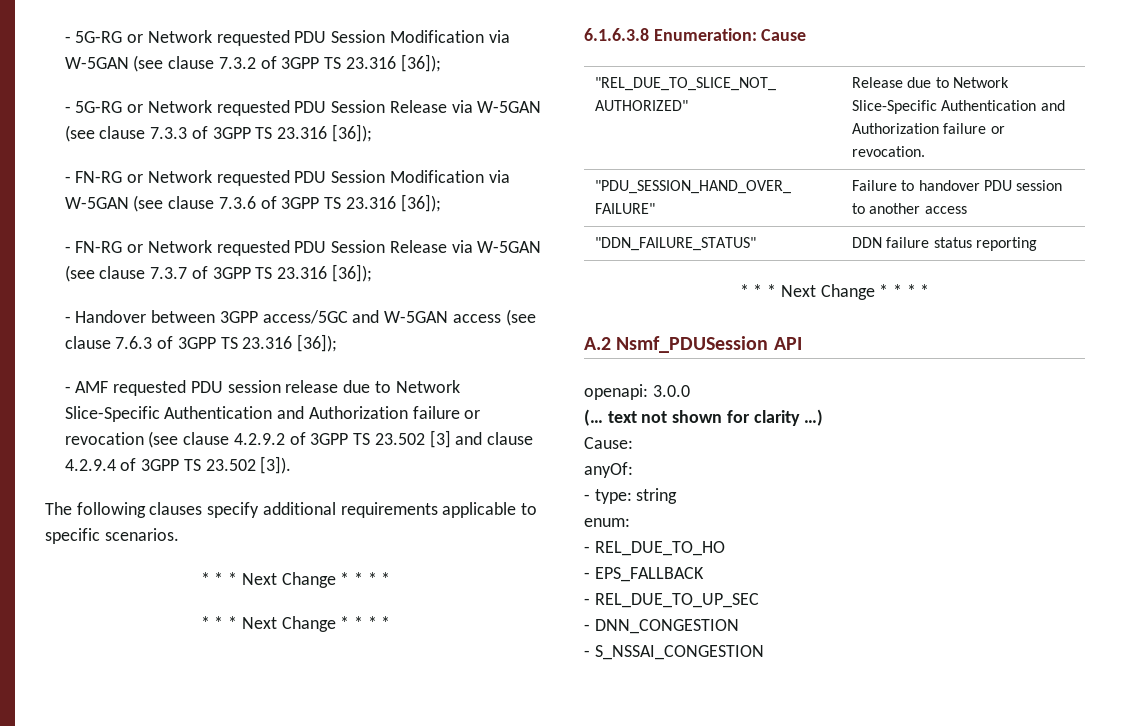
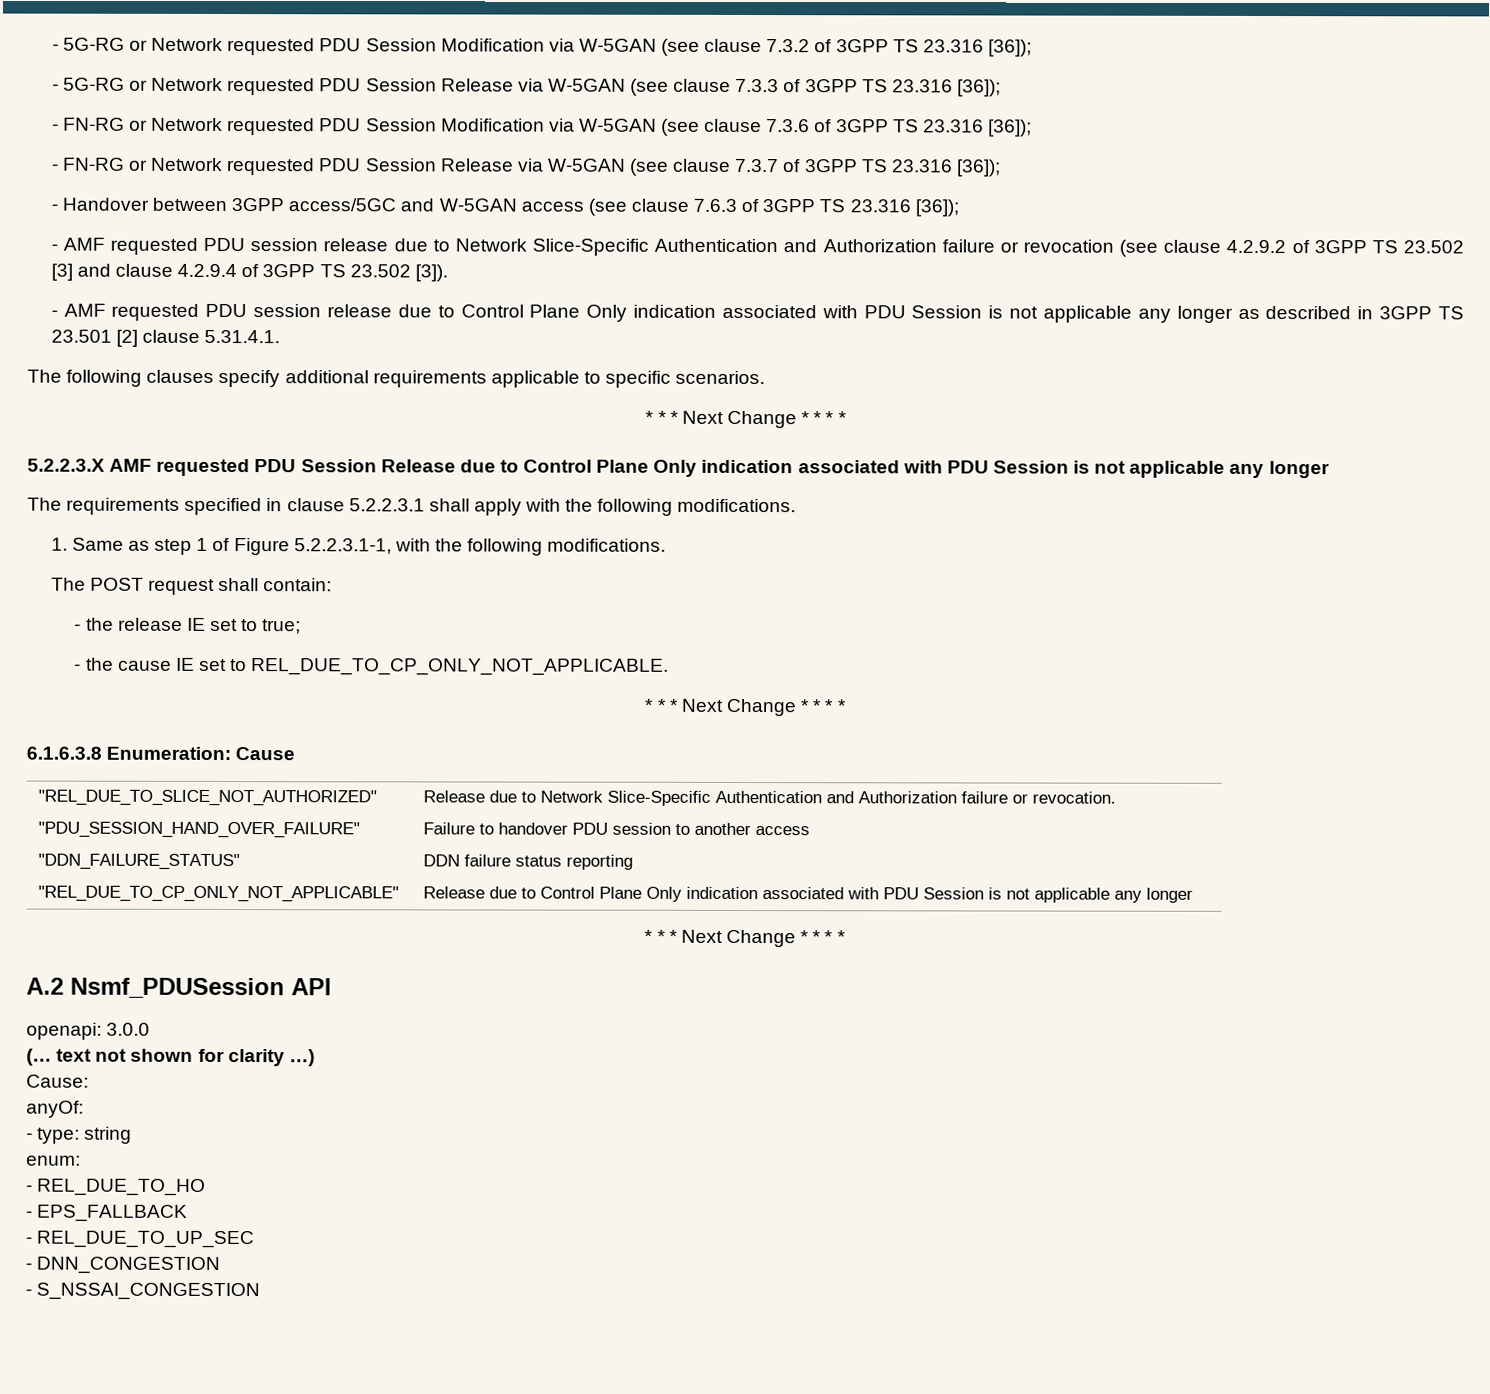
+ - AMF requested PDU session release due to Control Plane Only indication associated with PDU Session is not applicable any longer as described in 3GPP TS 23.501 [2] clause 5.31.4.1.
+ 5.2.2.3.X AMF requested PDU Session Release due to Control Plane Only indication associated with PDU Session is not applicable any longer
+ The requirements specified in clause 5.2.2.3.1 shall apply with the following modifications.
+ 1. Same as step 1 of Figure 5.2.2.3.1-1, with the following modifications.
+ The POST request shall contain:
+ - the release IE set to true;
+ - the cause IE set to REL_DUE_TO_CP_ONLY_NOT_APPLICABLE.
+ "REL_DUE_TO_CP_ONLY_NOT_APPLICABLE" | Release due to Control Plane Only indication associated with PDU Session is not applicable any longer

